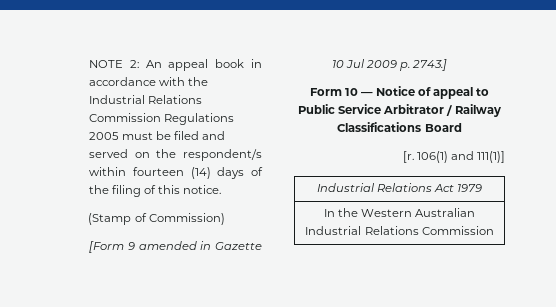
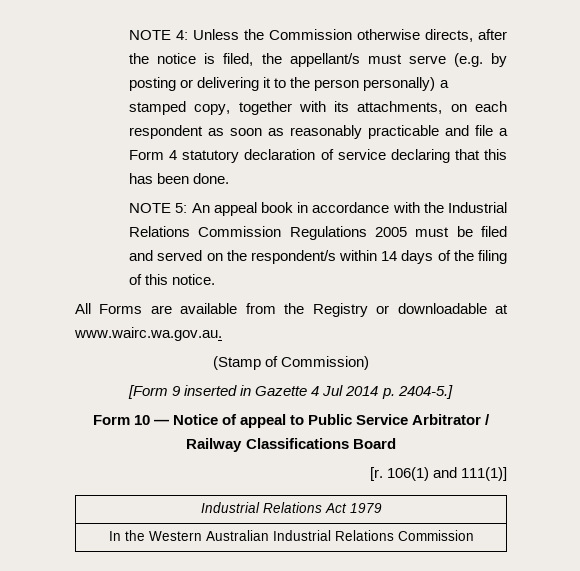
- NOTE 2: An appeal book in accordance with the Industrial Relations Commission Regulations 2005 must be filed and served on the respondent/s within fourteen (14) days of the filing of this notice.
+ NOTE 4: Unless the Commission otherwise directs, after the notice is filed, the appellant/s must serve (e.g. by posting or delivering it to the person personally) a stamped copy, together with its attachments, on each respondent as soon as reasonably practicable and file a Form 4 statutory declaration of service declaring that this has been done.
+ NOTE 5: An appeal book in accordance with the Industrial Relations Commission Regulations 2005 must be filed and served on the respondent/s within 14 days of the filing of this notice.
+ All Forms are available from the Registry or downloadable at www.wairc.wa.gov.au.
- [Form 9 amended in Gazette 10 Jul 2009 p. 2743.]
+ [Form 9 inserted in Gazette 4 Jul 2014 p. 2404-5.]

